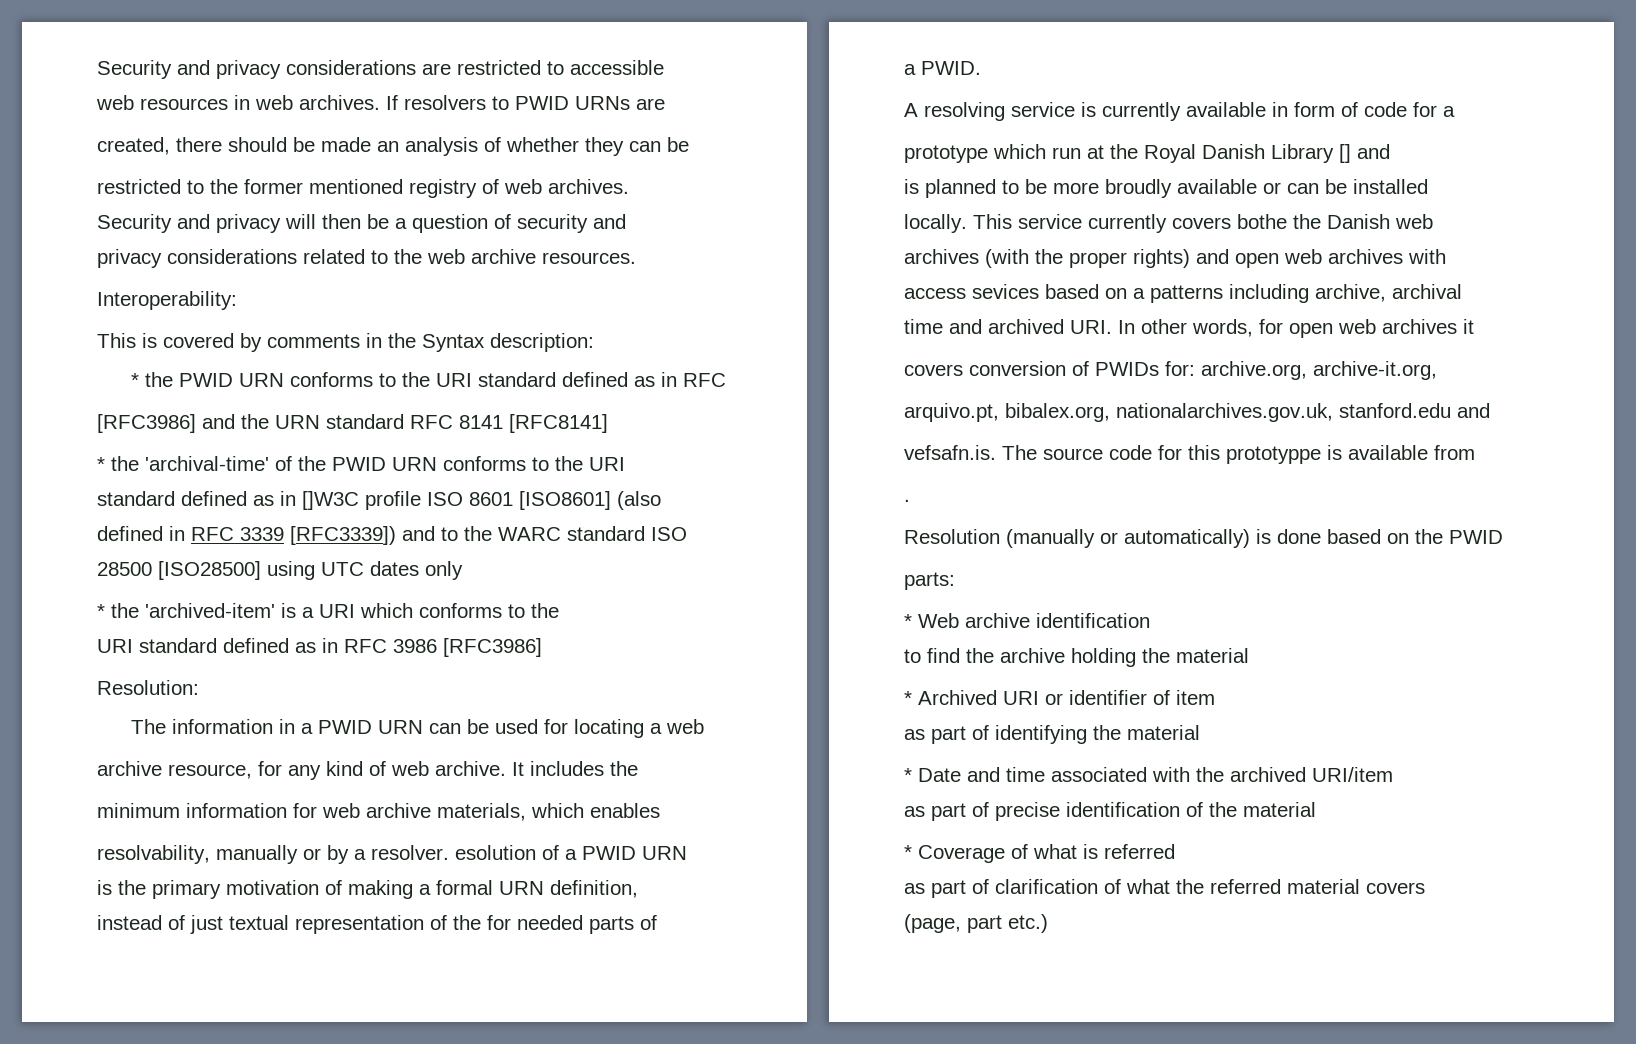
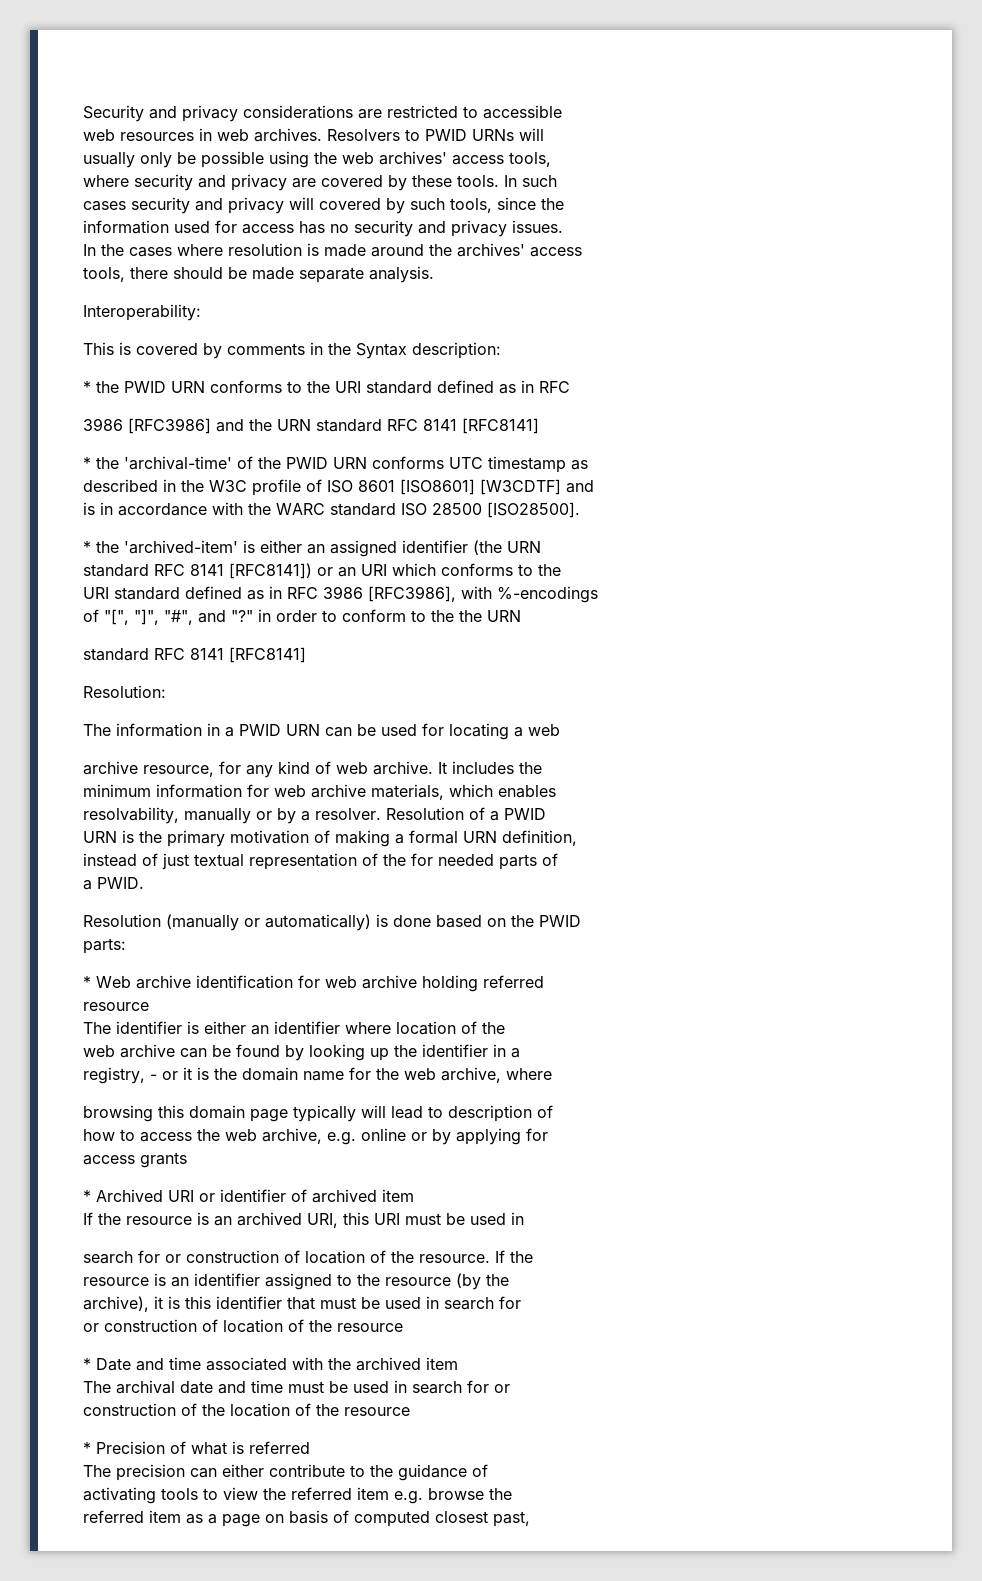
- If resolvers to PWID URNs are
- created, there should be made an analysis of whether they can be
- restricted to the former mentioned registry of web archives.
- Security and privacy will then be a question of security and
- privacy considerations related to the web archive resources.
+ Resolvers to PWID URNs will
+ usually only be possible using the web archives' access tools,
+ where security and privacy are covered by these tools. In such
+ cases security and privacy will covered by such tools, since the
+ information used for access has no security and privacy issues.
+ In the cases where resolution is made around the archives' access
+ tools, there should be made separate analysis.
- [RFC3986] and the URN standard RFC 8141 [RFC8141]
+ 3986 [RFC3986] and the URN standard RFC 8141 [RFC8141]
- * the 'archival-time' of the PWID URN conforms to the URI
- standard defined as in []W3C profile ISO 8601 [ISO8601] (also defined in RFC 3339 [RFC3339]) and to the WARC standard ISO 28500 [ISO28500] using UTC dates only
+ * the 'archival-time' of the PWID URN conforms UTC timestamp as
+ described in the W3C profile of ISO 8601 [ISO8601] [W3CDTF] and
+ is in accordance with the WARC standard ISO 28500 [ISO28500].
- * the 'archived-item' is a URI which conforms to the
+ * the 'archived-item' is either an assigned identifier (the URN
+ standard RFC 8141 [RFC8141]) or an URI which conforms to the
- URI standard defined as in RFC 3986 [RFC3986]
+ URI standard defined as in RFC 3986 [RFC3986], with %-encodings
+ of "[", "]", "#", and "?" in order to conform to the the URN
+ standard RFC 8141 [RFC8141]
- resolvability, manually or by a resolver. esolution of a PWID URN
- is the primary motivation of making a formal URN definition,
+ resolvability, manually or by a resolver. Resolution of a PWID
+ URN is the primary motivation of making a formal URN definition,
- A resolving service is currently available in form of code for a
- prototype which run at the Royal Danish Library [] and
- is planned to be more broudly available or can be installed
- locally. This service currently covers bothe the Danish web
- archives (with the proper rights) and open web archives with
- access sevices based on a patterns including archive, archival
- time and archived URI. In other words, for open web archives it
- covers conversion of PWIDs for: archive.org, archive-it.org,
- arquivo.pt, bibalex.org, nationalarchives.gov.uk, stanford.edu and
- vefsafn.is. The source code for this prototyppe is available from
- .
- * Web archive identification
- to find the archive holding the material
+ * Web archive identification for web archive holding referred
+ resource
+ The identifier is either an identifier where location of the
+ web archive can be found by looking up the identifier in a
+ registry, - or it is the domain name for the web archive, where
+ browsing this domain page typically will lead to description of
+ how to access the web archive, e.g. online or by applying for
+ access grants
- * Archived URI or identifier of item
- as part of identifying the material
+ * Archived URI or identifier of archived item
+ If the resource is an archived URI, this URI must be used in
+ search for or construction of location of the resource. If the
+ resource is an identifier assigned to the resource (by the
+ archive), it is this identifier that must be used in search for
+ or construction of location of the resource
- * Date and time associated with the archived URI/item
- as part of precise identification of the material
- * Coverage of what is referred
+ * Date and time associated with the archived item
+ The archival date and time must be used in search for or
+ construction of the location of the resource
+ * Precision of what is referred
- as part of clarification of what the referred material covers
- (page, part etc.)
+ The precision can either contribute to the guidance of
+ activating tools to view the referred item e.g. browse the
+ referred item as a page on basis of computed closest past,

